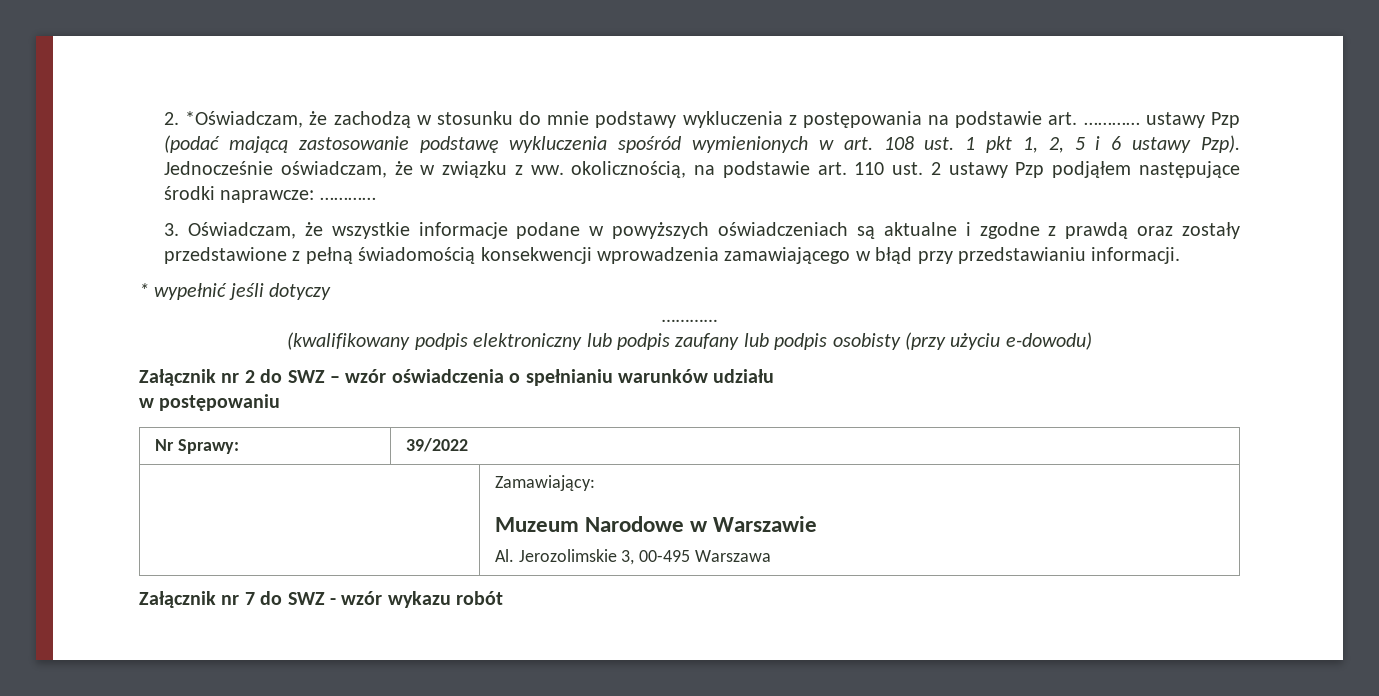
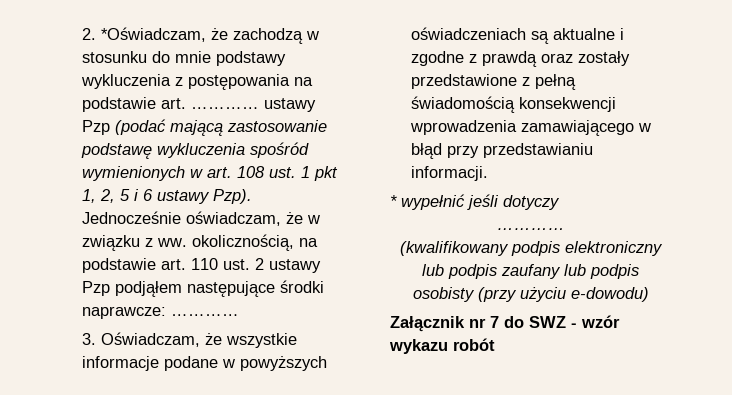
- Załącznik nr 2 do SWZ – wzór oświadczenia o spełnianiu warunków udziału
- w postępowaniu
- Nr Sprawy: | 39/2022
- | Zamawiający:
- Muzeum Narodowe w Warszawie
- Al. Jerozolimskie 3, 00-495 Warszawa

